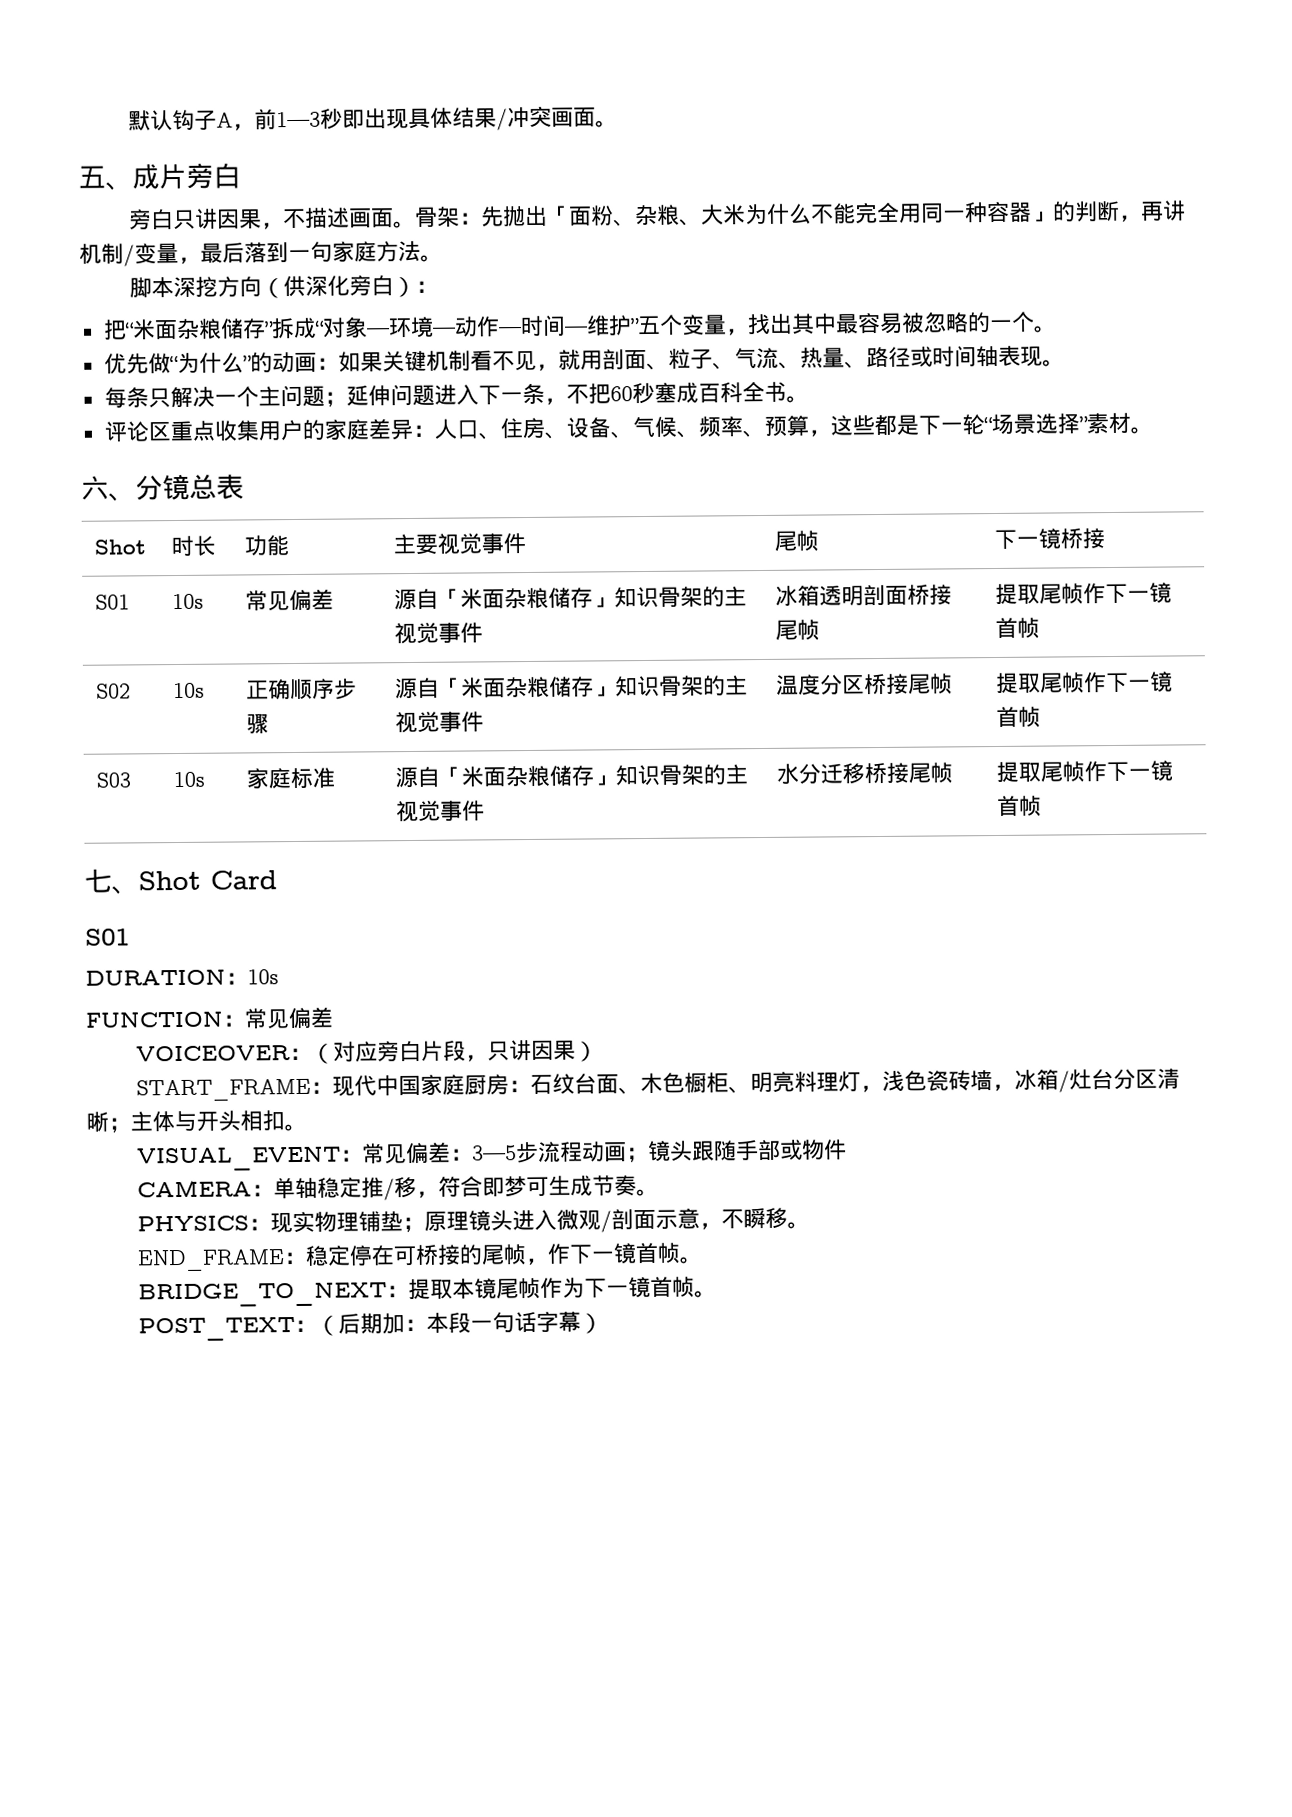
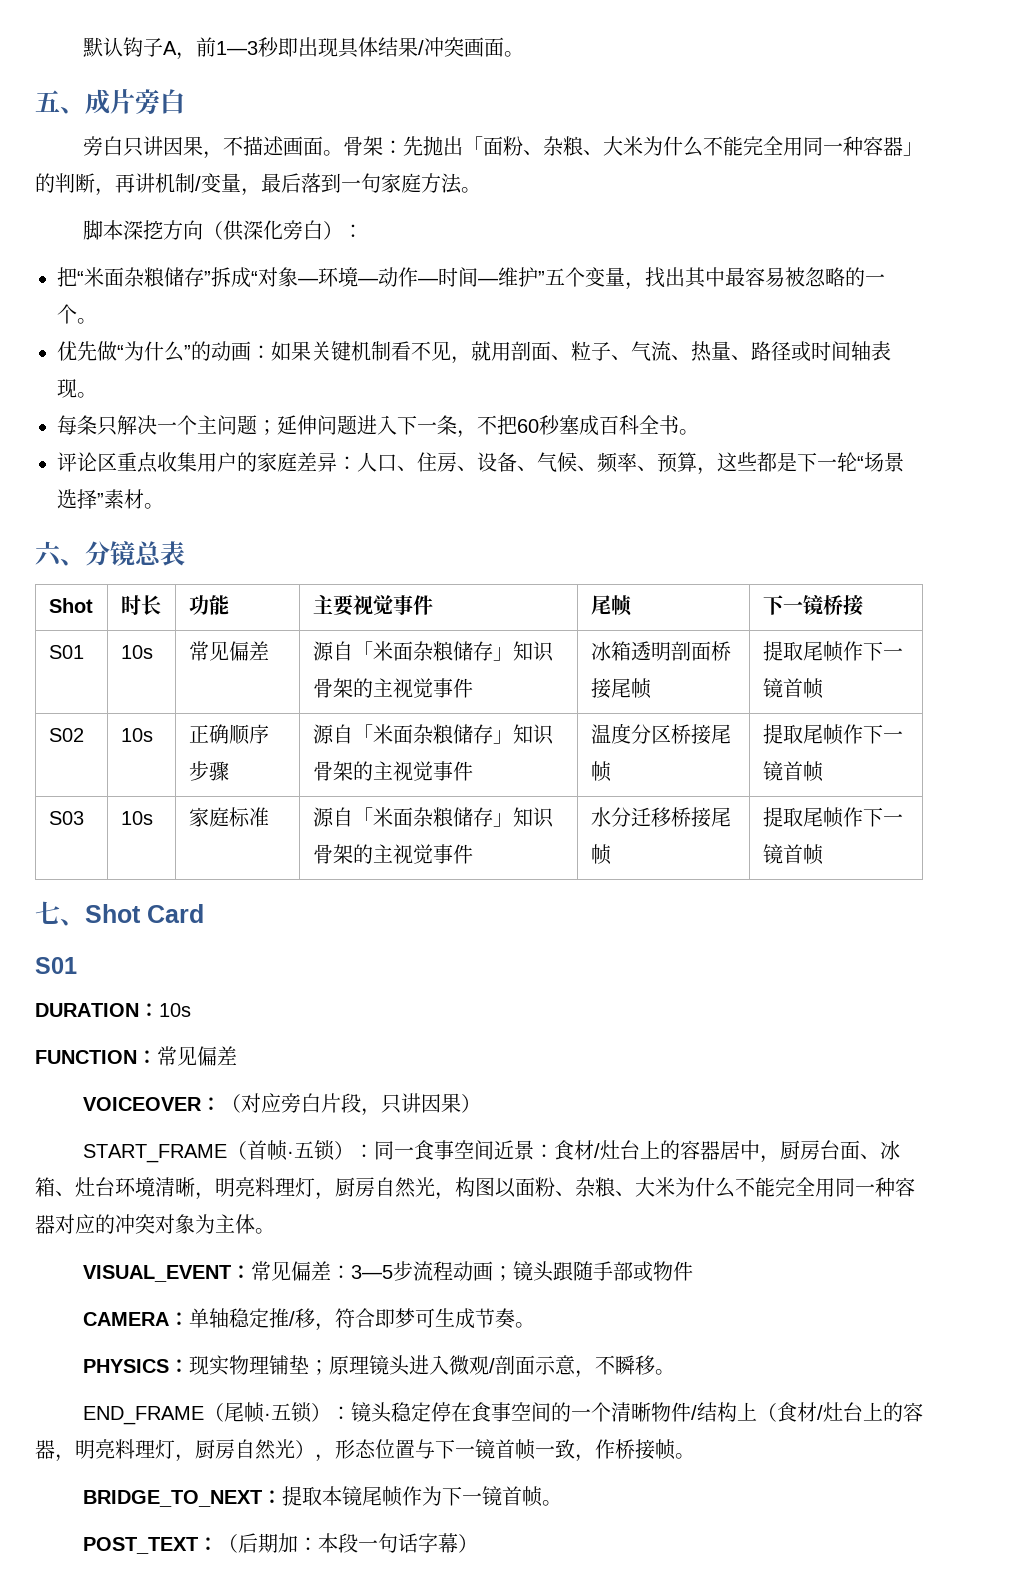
- START_FRAME：现代中国家庭厨房：石纹台面、木色橱柜、明亮料理灯，浅色瓷砖墙，冰箱/灶台分区清晰；主体与开头相扣。
+ START_FRAME（首帧·五锁）：同一食事空间近景：食材/灶台上的容器居中，厨房台面、冰箱、灶台环境清晰，明亮料理灯，厨房自然光，构图以面粉、杂粮、大米为什么不能完全用同一种容器对应的冲突对象为主体。
- END_FRAME：稳定停在可桥接的尾帧，作下一镜首帧。
+ END_FRAME（尾帧·五锁）：镜头稳定停在食事空间的一个清晰物件/结构上（食材/灶台上的容器，明亮料理灯，厨房自然光），形态位置与下一镜首帧一致，作桥接帧。

